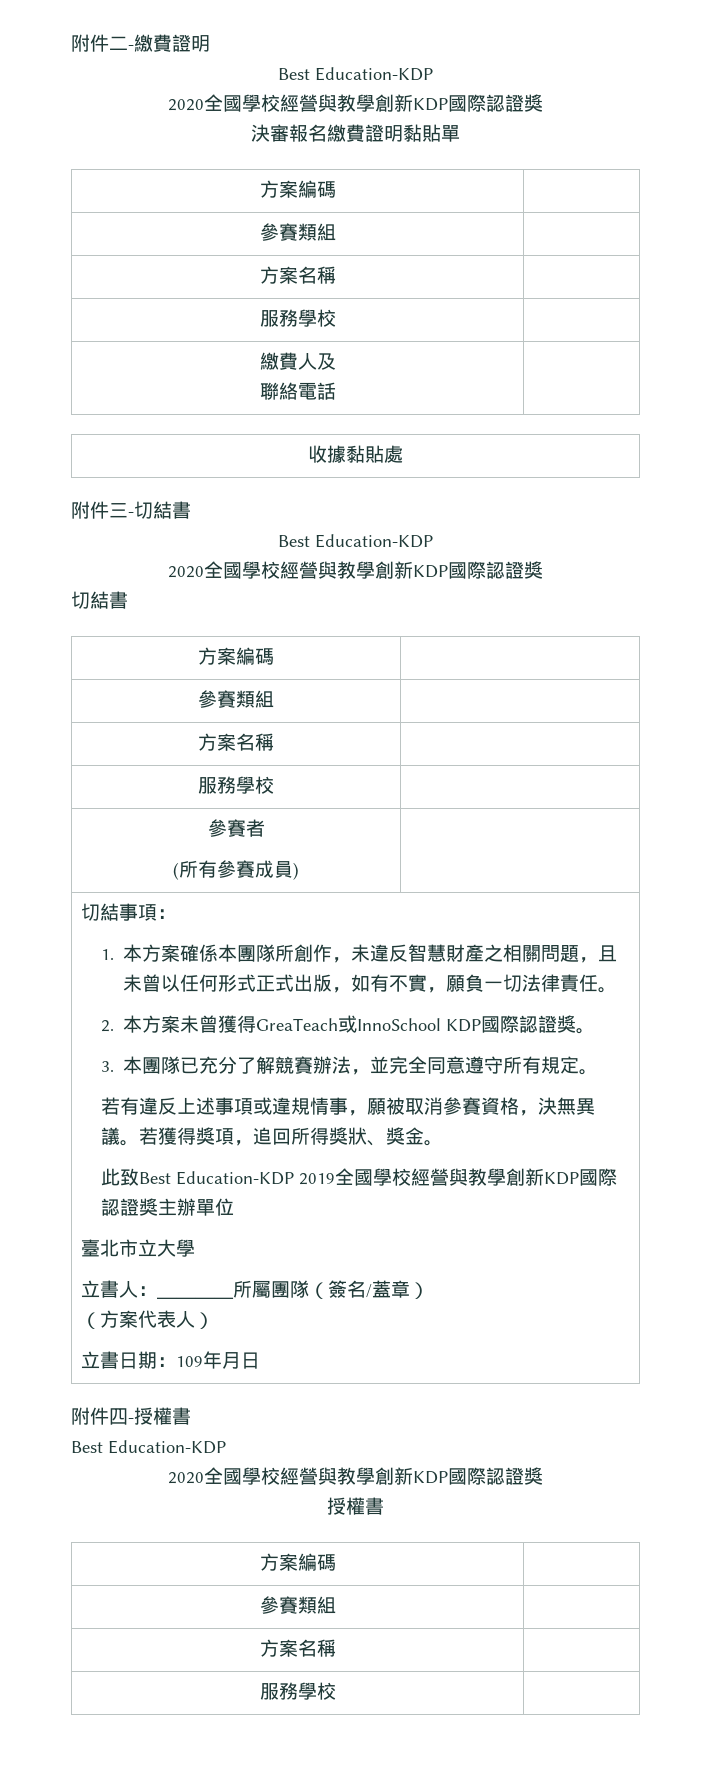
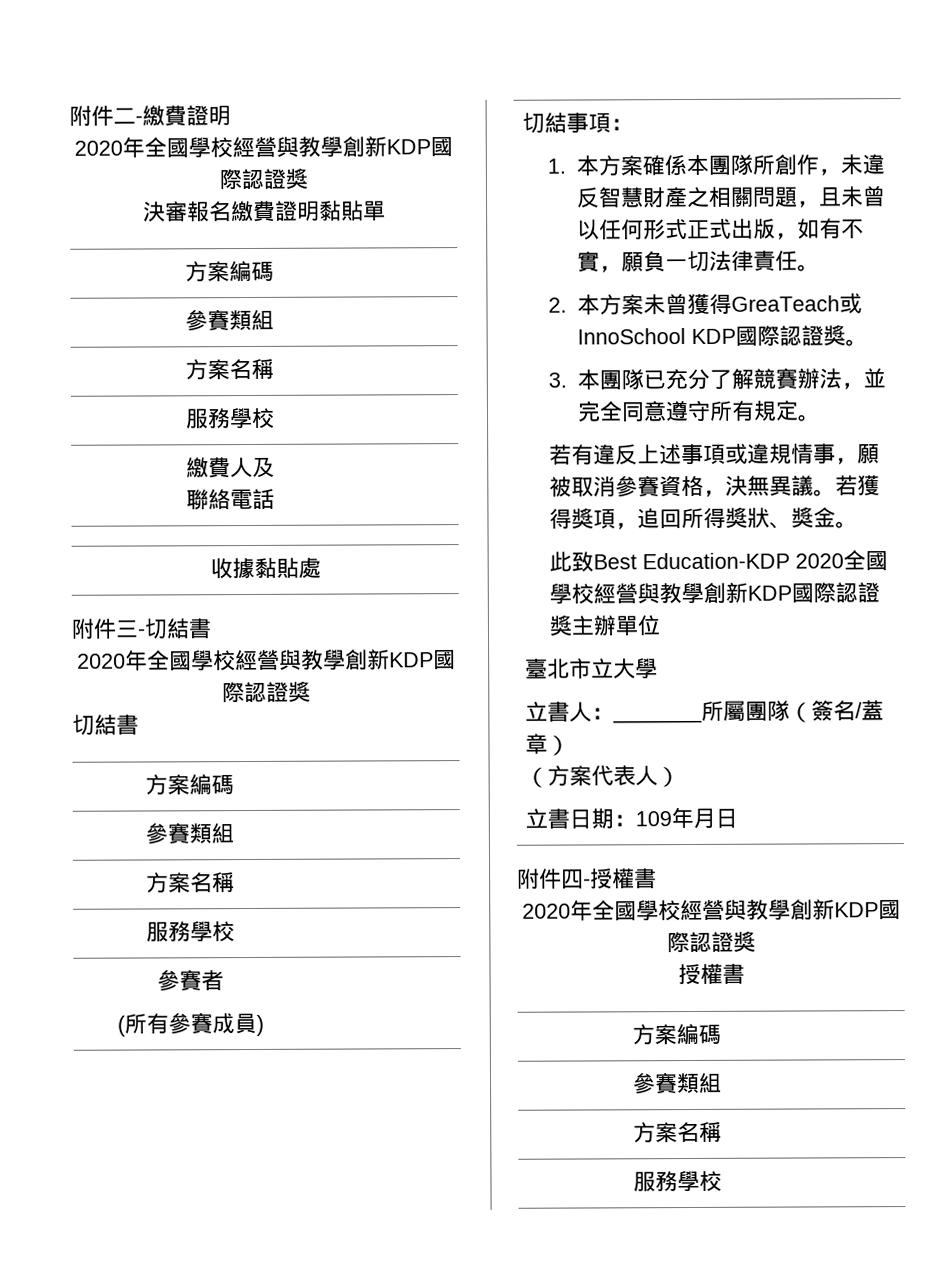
  附件二-繳費證明
- Best Education-KDP
- 2020全國學校經營與教學創新KDP國際認證獎
+ 2020年全國學校經營與教學創新KDP國際認證獎
  附件三-切結書
- Best Education-KDP
- 2020全國學校經營與教學創新KDP國際認證獎
+ 2020年全國學校經營與教學創新KDP國際認證獎
- 此致Best Education-KDP 2019全國學校經營與教學創新KDP國際認證獎主辦單位
+ 此致Best Education-KDP 2020全國學校經營與教學創新KDP國際認證獎主辦單位
  附件四-授權書
- Best Education-KDP
- 2020全國學校經營與教學創新KDP國際認證獎
+ 2020年全國學校經營與教學創新KDP國際認證獎

